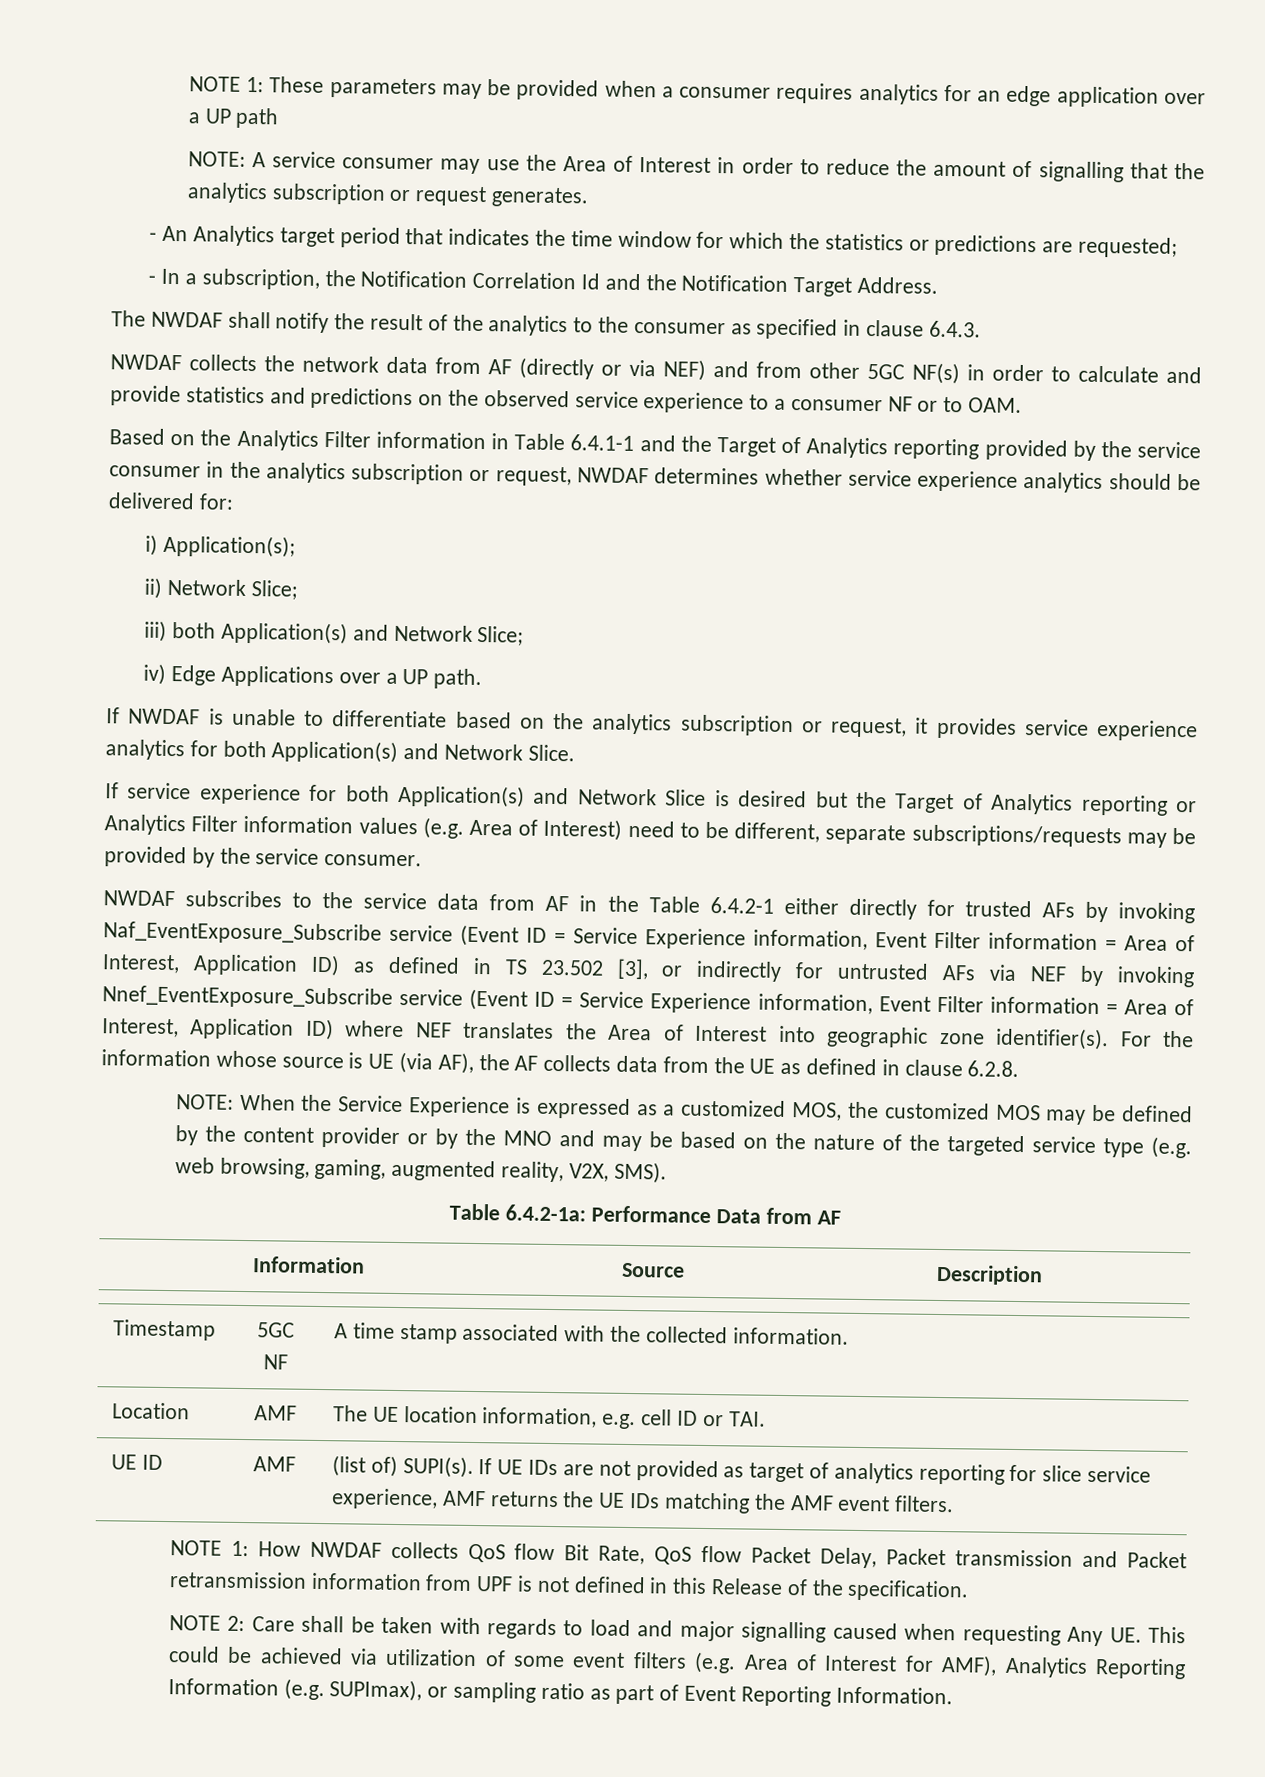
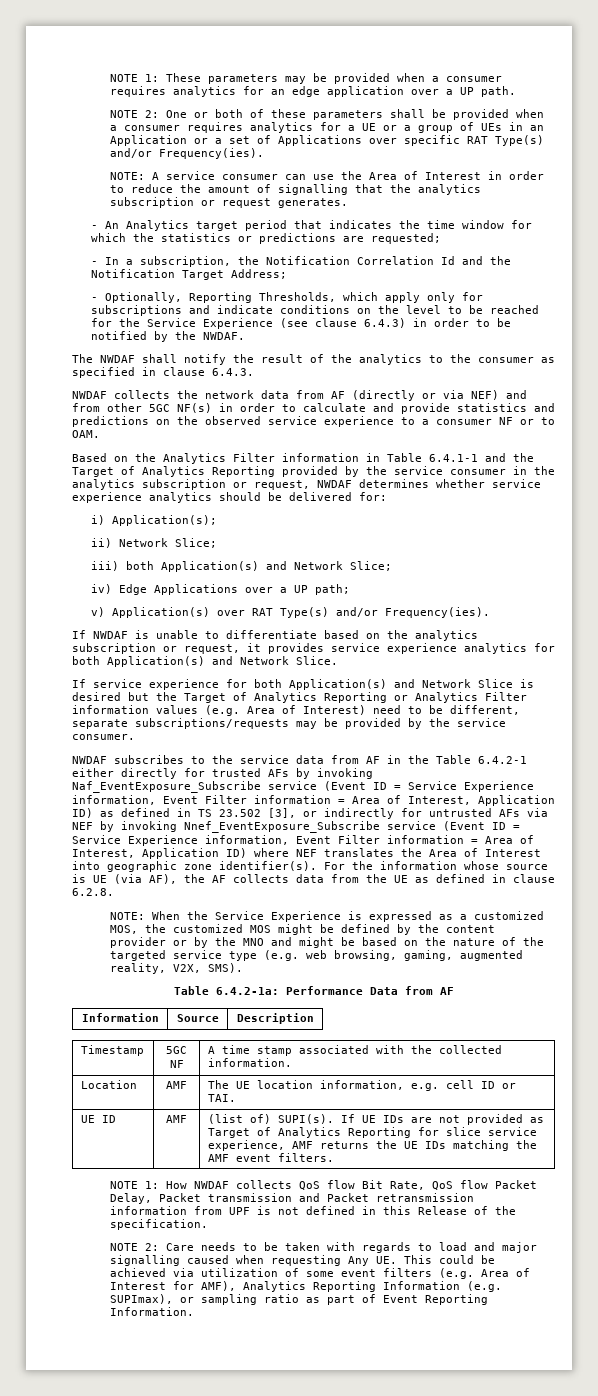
- NOTE 1: These parameters may be provided when a consumer requires analytics for an edge application over a UP path
+ NOTE 1: These parameters may be provided when a consumer requires analytics for an edge application over a UP path.
+ NOTE 2: One or both of these parameters shall be provided when a consumer requires analytics for a UE or a group of UEs in an Application or a set of Applications over specific RAT Type(s) and/or Frequency(ies).
- NOTE: A service consumer may use the Area of Interest in order to reduce the amount of signalling that the analytics subscription or request generates.
+ NOTE: A service consumer can use the Area of Interest in order to reduce the amount of signalling that the analytics subscription or request generates.
- - In a subscription, the Notification Correlation Id and the Notification Target Address.
+ - In a subscription, the Notification Correlation Id and the Notification Target Address;
+ - Optionally, Reporting Thresholds, which apply only for subscriptions and indicate conditions on the level to be reached for the Service Experience (see clause 6.4.3) in order to be notified by the NWDAF.
- Based on the Analytics Filter information in Table 6.4.1-1 and the Target of Analytics reporting provided by the service consumer in the analytics subscription or request, NWDAF determines whether service experience analytics should be delivered for:
+ Based on the Analytics Filter information in Table 6.4.1-1 and the Target of Analytics Reporting provided by the service consumer in the analytics subscription or request, NWDAF determines whether service experience analytics should be delivered for:
- iv) Edge Applications over a UP path.
+ iv) Edge Applications over a UP path;
+ v) Application(s) over RAT Type(s) and/or Frequency(ies).
- If service experience for both Application(s) and Network Slice is desired but the Target of Analytics reporting or Analytics Filter information values (e.g. Area of Interest) need to be different, separate subscriptions/requests may be provided by the service consumer.
+ If service experience for both Application(s) and Network Slice is desired but the Target of Analytics Reporting or Analytics Filter information values (e.g. Area of Interest) need to be different, separate subscriptions/requests may be provided by the service consumer.
- NOTE: When the Service Experience is expressed as a customized MOS, the customized MOS may be defined by the content provider or by the MNO and may be based on the nature of the targeted service type (e.g. web browsing, gaming, augmented reality, V2X, SMS).
+ NOTE: When the Service Experience is expressed as a customized MOS, the customized MOS might be defined by the content provider or by the MNO and might be based on the nature of the targeted service type (e.g. web browsing, gaming, augmented reality, V2X, SMS).
- UE ID | AMF | (list of) SUPI(s). If UE IDs are not provided as target of analytics reporting for slice service experience, AMF returns the UE IDs matching the AMF event filters.
+ UE ID | AMF | (list of) SUPI(s). If UE IDs are not provided as Target of Analytics Reporting for slice service experience, AMF returns the UE IDs matching the AMF event filters.
- NOTE 2: Care shall be taken with regards to load and major signalling caused when requesting Any UE. This could be achieved via utilization of some event filters (e.g. Area of Interest for AMF), Analytics Reporting Information (e.g. SUPImax), or sampling ratio as part of Event Reporting Information.
+ NOTE 2: Care needs to be taken with regards to load and major signalling caused when requesting Any UE. This could be achieved via utilization of some event filters (e.g. Area of Interest for AMF), Analytics Reporting Information (e.g. SUPImax), or sampling ratio as part of Event Reporting Information.

